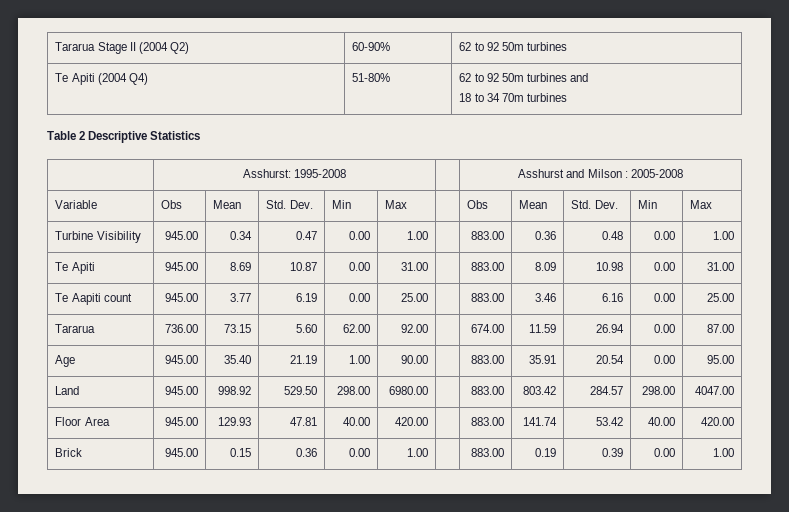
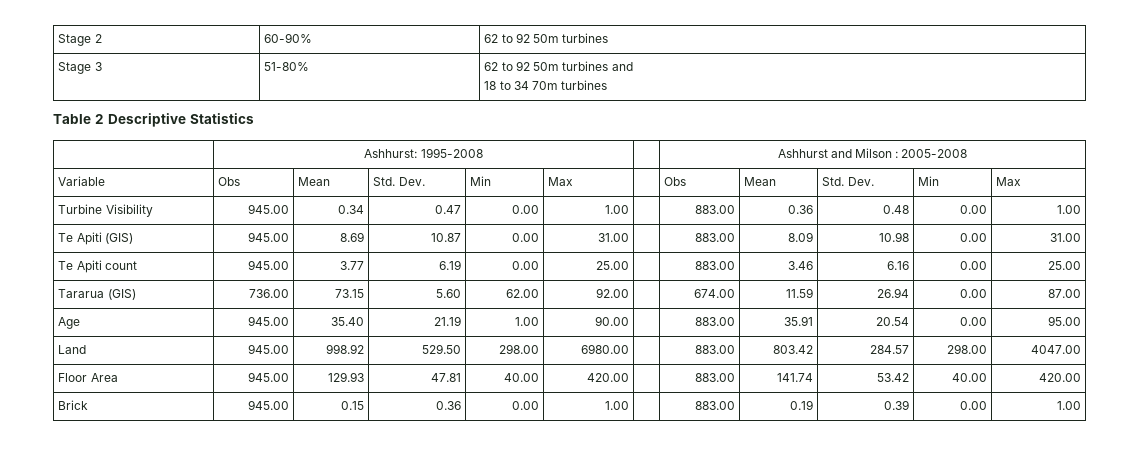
- Tararua Stage II (2004 Q2) | 60-90% | 62 to 92 50m turbines
+ Stage 2 | 60-90% | 62 to 92 50m turbines
- Te Apiti (2004 Q4) | 51-80% | 62 to 92 50m turbines and
+ Stage 3 | 51-80% | 62 to 92 50m turbines and
- | Asshurst: 1995-2008 | | Asshurst and Milson : 2005-2008
+ | Ashhurst: 1995-2008 | | Ashhurst and Milson : 2005-2008
- Te Apiti | 945.00 | 8.69 | 10.87 | 0.00 | 31.00 | | 883.00 | 8.09 | 10.98 | 0.00 | 31.00
+ Te Apiti (GIS) | 945.00 | 8.69 | 10.87 | 0.00 | 31.00 | | 883.00 | 8.09 | 10.98 | 0.00 | 31.00
- Te Aapiti count | 945.00 | 3.77 | 6.19 | 0.00 | 25.00 | | 883.00 | 3.46 | 6.16 | 0.00 | 25.00
+ Te Apiti count | 945.00 | 3.77 | 6.19 | 0.00 | 25.00 | | 883.00 | 3.46 | 6.16 | 0.00 | 25.00
- Tararua | 736.00 | 73.15 | 5.60 | 62.00 | 92.00 | | 674.00 | 11.59 | 26.94 | 0.00 | 87.00
+ Tararua (GIS) | 736.00 | 73.15 | 5.60 | 62.00 | 92.00 | | 674.00 | 11.59 | 26.94 | 0.00 | 87.00

